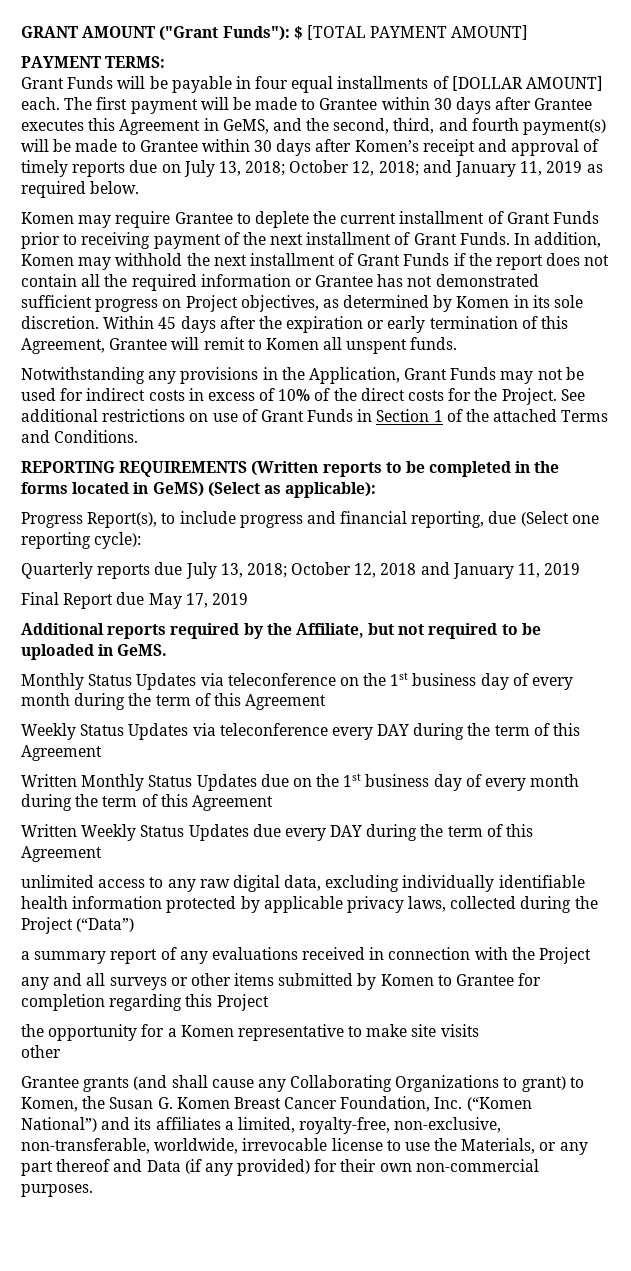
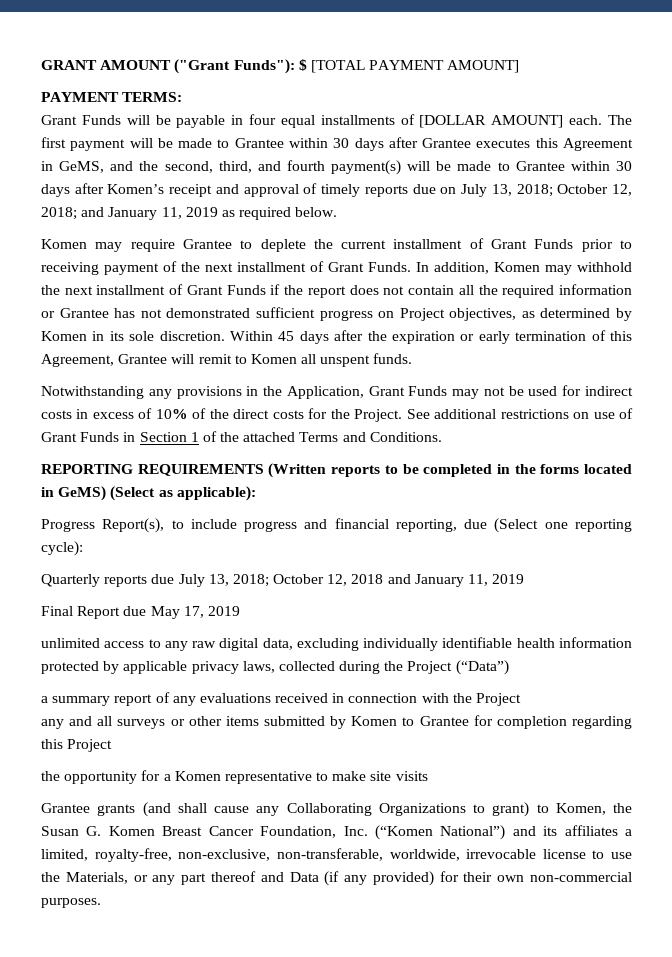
- Additional reports required by the Affiliate, but not required to be uploaded in GeMS.
- Monthly Status Updates via teleconference on the 1st business day of every month during the term of this Agreement
- Weekly Status Updates via teleconference every DAY during the term of this Agreement
- Written Monthly Status Updates due on the 1st business day of every month during the term of this Agreement
- Written Weekly Status Updates due every DAY during the term of this Agreement
  the opportunity for a Komen representative to make site visits
- other

